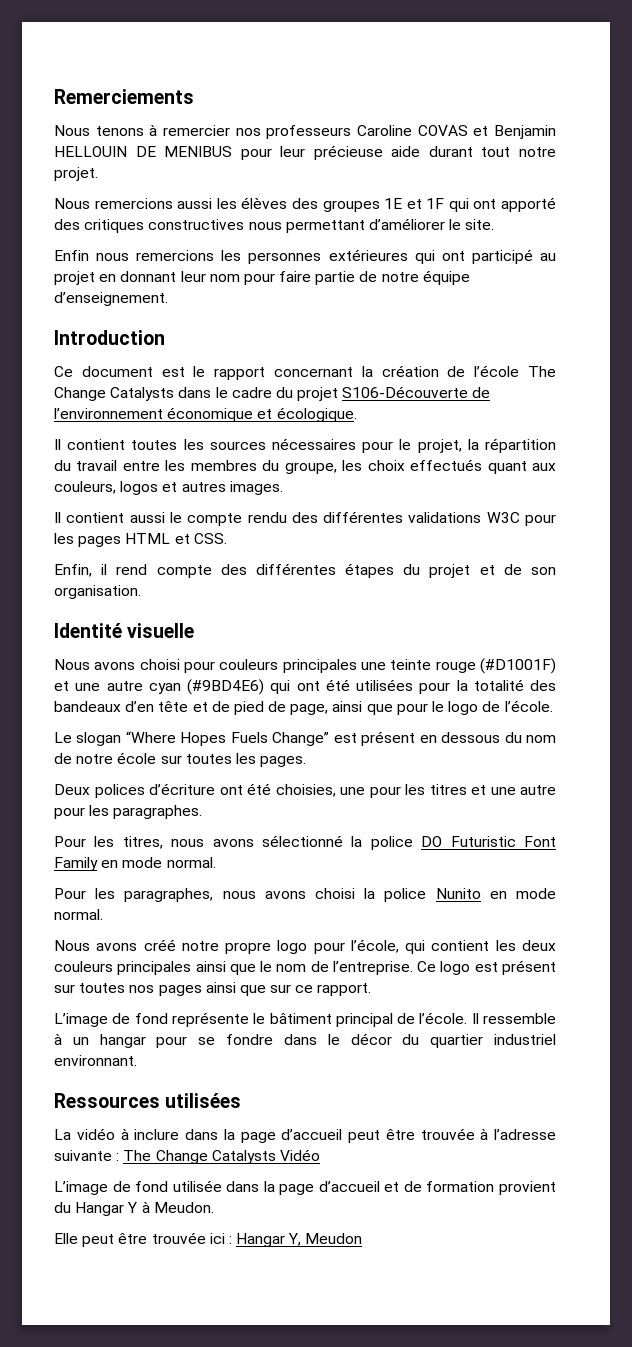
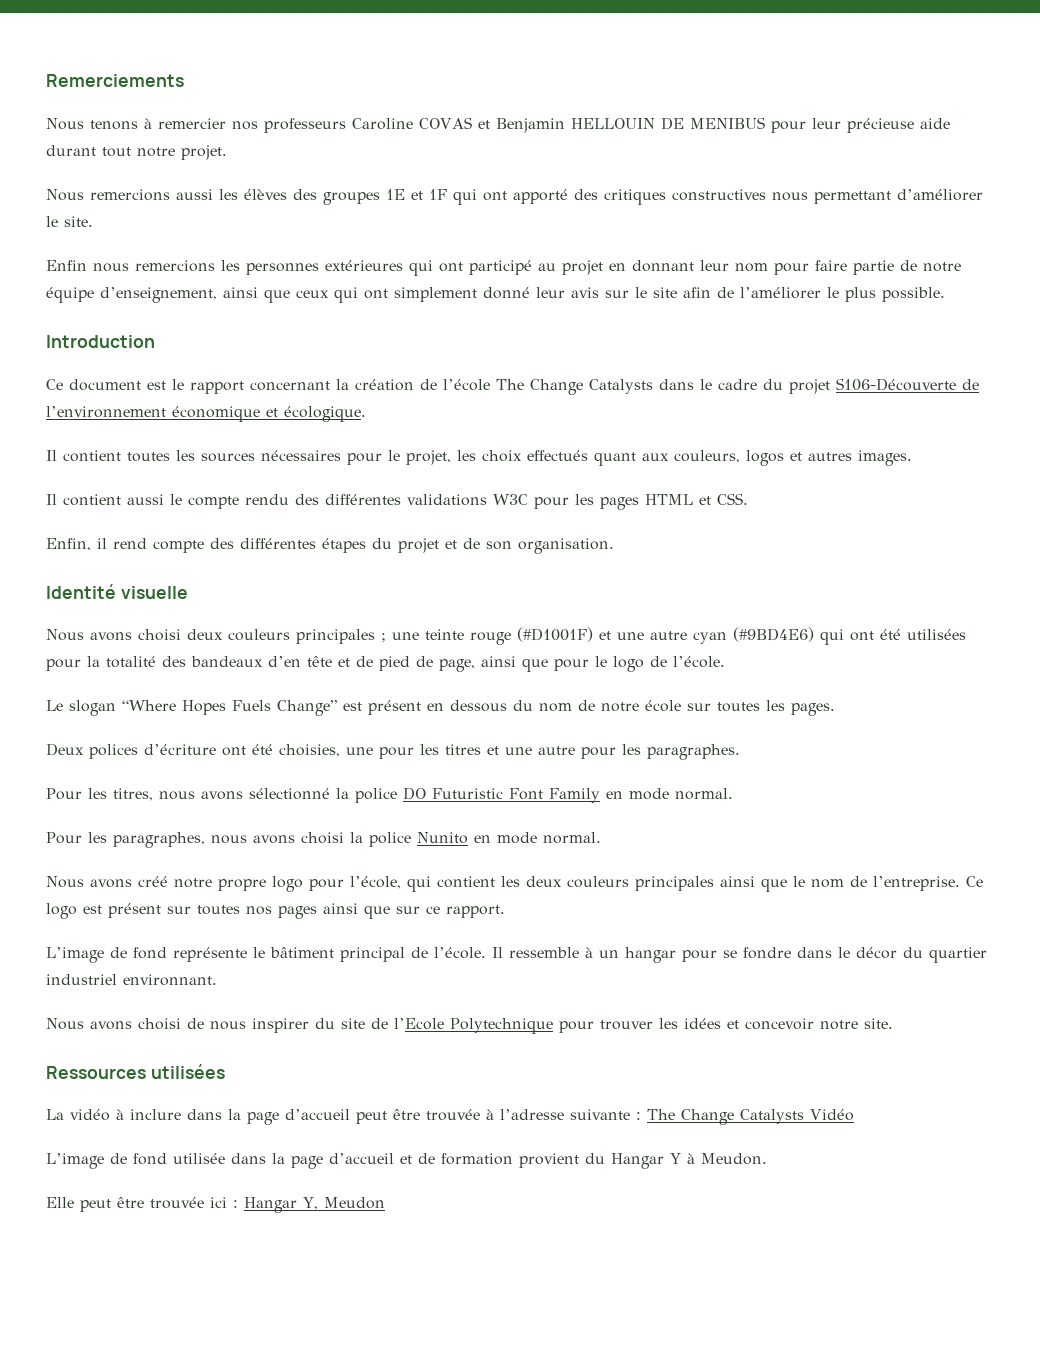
- Enfin nous remercions les personnes extérieures qui ont participé au projet en donnant leur nom pour faire partie de notre équipe d’enseignement.
+ Enfin nous remercions les personnes extérieures qui ont participé au projet en donnant leur nom pour faire partie de notre équipe d’enseignement, ainsi que ceux qui ont simplement donné leur avis sur le site afin de l’améliorer le plus possible.
- Il contient toutes les sources nécessaires pour le projet, la répartition du travail entre les membres du groupe, les choix effectués quant aux couleurs, logos et autres images.
+ Il contient toutes les sources nécessaires pour le projet, les choix effectués quant aux couleurs, logos et autres images.
- Nous avons choisi pour couleurs principales une teinte rouge (#D1001F) et une autre cyan (#9BD4E6) qui ont été utilisées pour la totalité des bandeaux d’en tête et de pied de page, ainsi que pour le logo de l’école.
+ Nous avons choisi deux couleurs principales ; une teinte rouge (#D1001F) et une autre cyan (#9BD4E6) qui ont été utilisées pour la totalité des bandeaux d’en tête et de pied de page, ainsi que pour le logo de l’école.
+ Nous avons choisi de nous inspirer du site de l’Ecole Polytechnique pour trouver les idées et concevoir notre site.

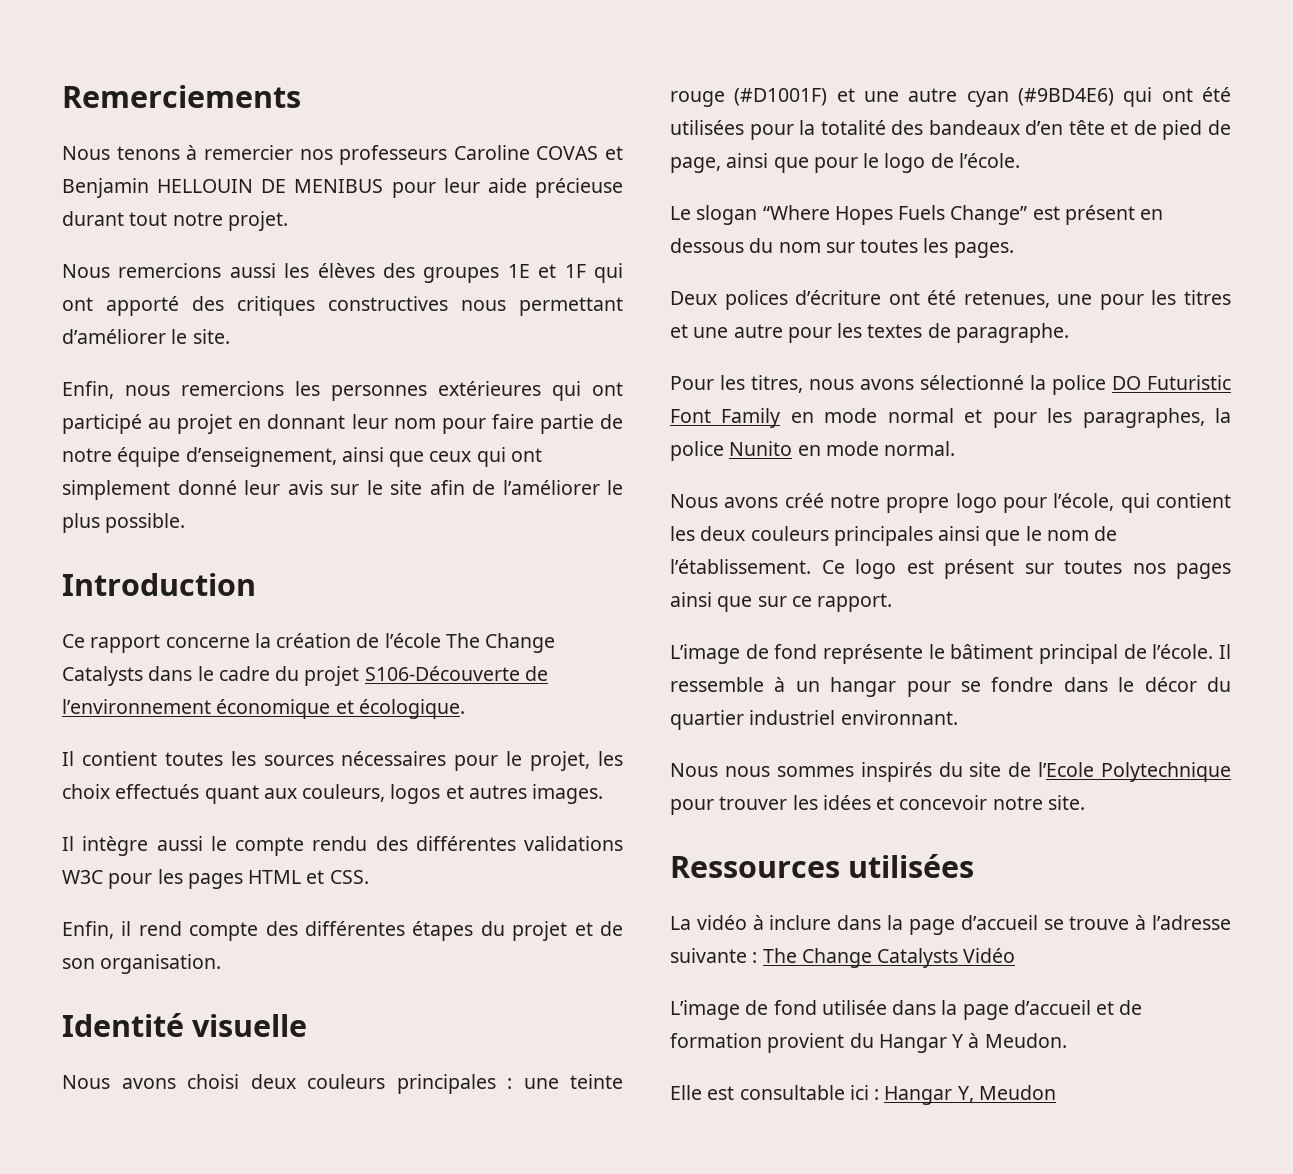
- Nous tenons à remercier nos professeurs Caroline COVAS et Benjamin HELLOUIN DE MENIBUS pour leur précieuse aide durant tout notre projet.
+ Nous tenons à remercier nos professeurs Caroline COVAS et Benjamin HELLOUIN DE MENIBUS pour leur aide précieuse durant tout notre projet.
- Enfin nous remercions les personnes extérieures qui ont participé au projet en donnant leur nom pour faire partie de notre équipe d’enseignement, ainsi que ceux qui ont simplement donné leur avis sur le site afin de l’améliorer le plus possible.
+ Enfin, nous remercions les personnes extérieures qui ont participé au projet en donnant leur nom pour faire partie de notre équipe d’enseignement, ainsi que ceux qui ont simplement donné leur avis sur le site afin de l’améliorer le plus possible.
- Ce document est le rapport concernant la création de l’école The Change Catalysts dans le cadre du projet S106-Découverte de l’environnement économique et écologique.
+ Ce rapport concerne la création de l’école The Change Catalysts dans le cadre du projet S106-Découverte de l’environnement économique et écologique.
- Il contient aussi le compte rendu des différentes validations W3C pour les pages HTML et CSS.
+ Il intègre aussi le compte rendu des différentes validations W3C pour les pages HTML et CSS.
- Nous avons choisi deux couleurs principales ; une teinte rouge (#D1001F) et une autre cyan (#9BD4E6) qui ont été utilisées pour la totalité des bandeaux d’en tête et de pied de page, ainsi que pour le logo de l’école.
+ Nous avons choisi deux couleurs principales : une teinte rouge (#D1001F) et une autre cyan (#9BD4E6) qui ont été utilisées pour la totalité des bandeaux d’en tête et de pied de page, ainsi que pour le logo de l’école.
- Le slogan “Where Hopes Fuels Change” est présent en dessous du nom de notre école sur toutes les pages.
+ Le slogan “Where Hopes Fuels Change” est présent en dessous du nom sur toutes les pages.
- Deux polices d’écriture ont été choisies, une pour les titres et une autre pour les paragraphes.
+ Deux polices d’écriture ont été retenues, une pour les titres et une autre pour les textes de paragraphe.
- Pour les titres, nous avons sélectionné la police DO Futuristic Font Family en mode normal.
- Pour les paragraphes, nous avons choisi la police Nunito en mode normal.
+ Pour les titres, nous avons sélectionné la police DO Futuristic Font Family en mode normal et pour les paragraphes, la police Nunito en mode normal.
- Nous avons créé notre propre logo pour l’école, qui contient les deux couleurs principales ainsi que le nom de l’entreprise.
+ Nous avons créé notre propre logo pour l’école, qui contient les deux couleurs principales ainsi que le nom de l’établissement.
- Nous avons choisi de nous inspirer du site de l’Ecole Polytechnique pour trouver les idées et concevoir notre site.
+ Nous nous sommes inspirés du site de l’Ecole Polytechnique pour trouver les idées et concevoir notre site.
- La vidéo à inclure dans la page d’accueil peut être trouvée à l’adresse suivante : The Change Catalysts Vidéo
+ La vidéo à inclure dans la page d’accueil se trouve à l’adresse suivante : The Change Catalysts Vidéo
- Elle peut être trouvée ici : Hangar Y, Meudon
+ Elle est consultable ici : Hangar Y, Meudon

